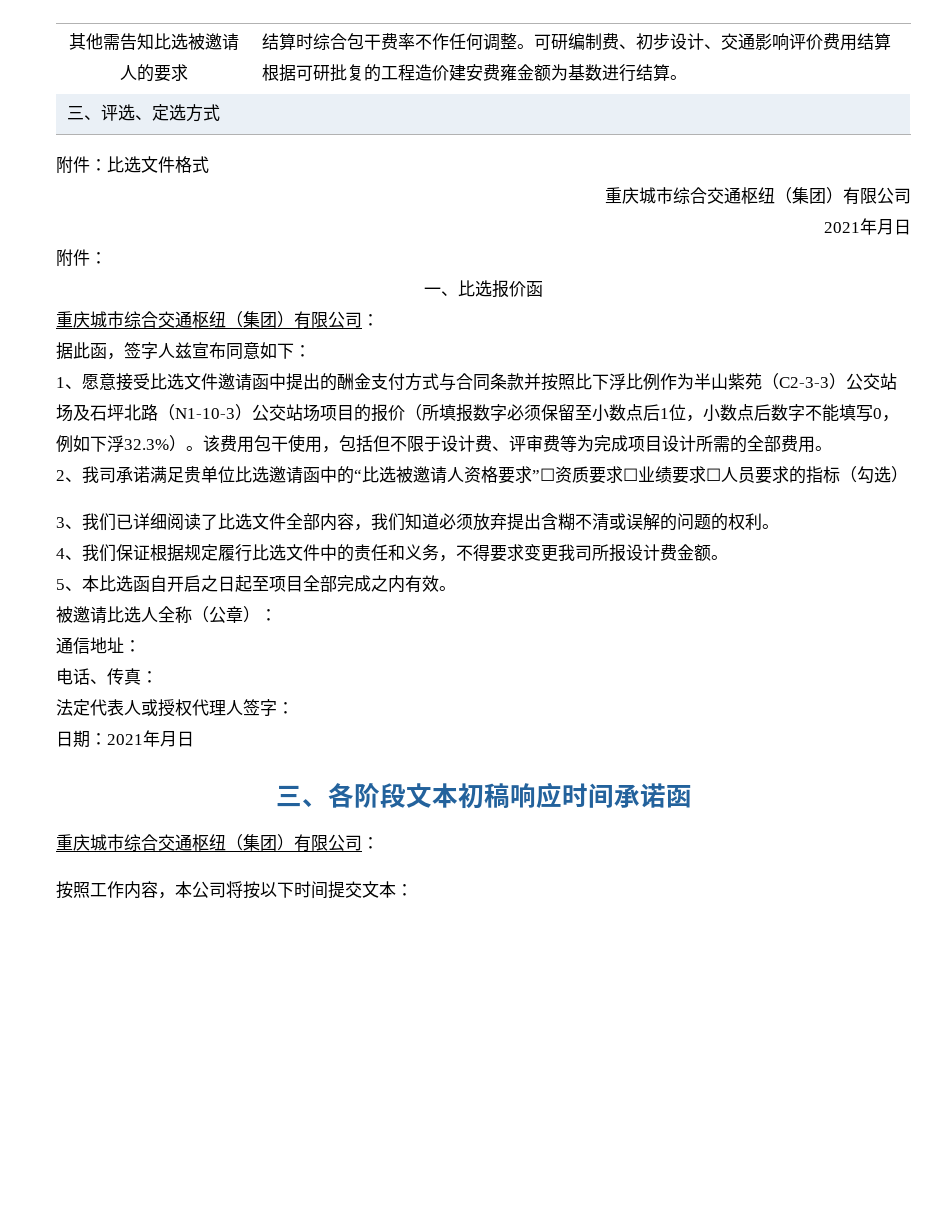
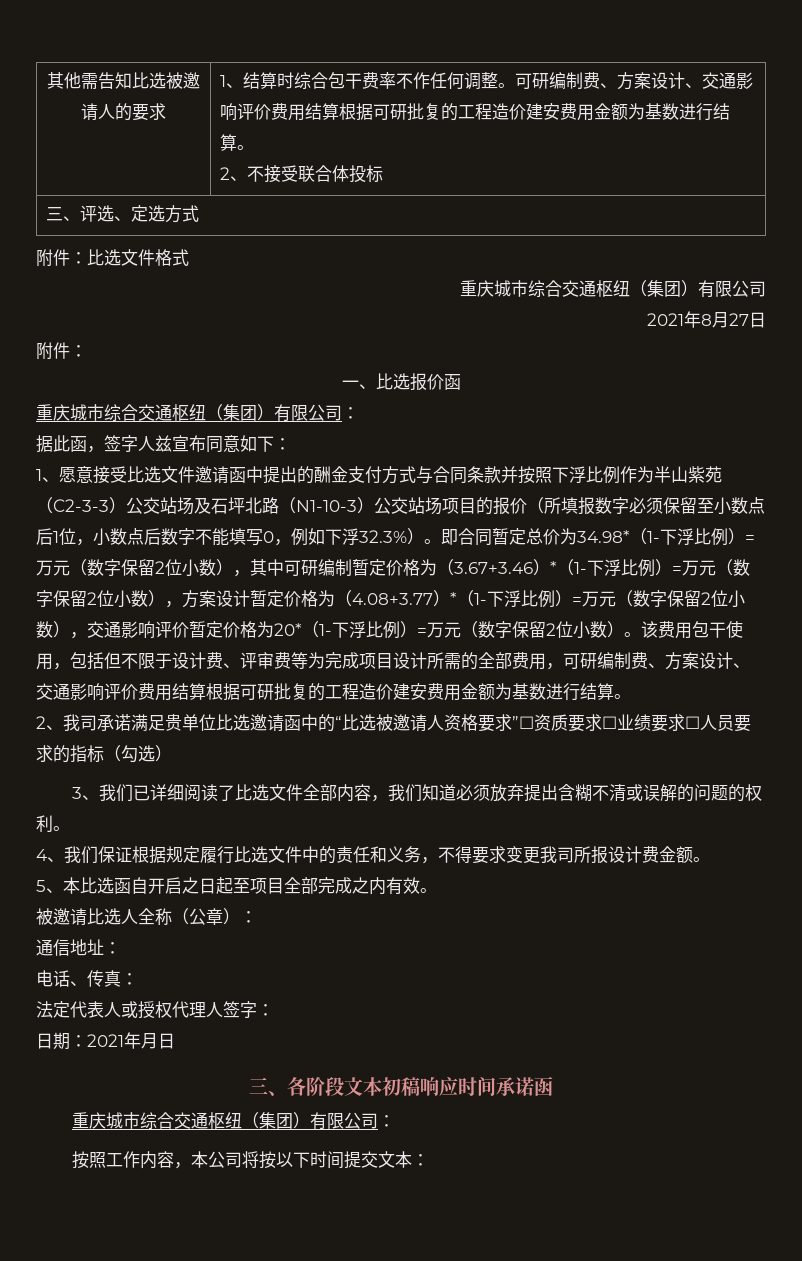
- 结算时综合包干费率不作任何调整。可研编制费、初步设计、交通影响评价费用结算根据可研批复的工程造价建安费雍金额为基数进行结算。
+ 1、结算时综合包干费率不作任何调整。可研编制费、方案设计、交通影响评价费用结算根据可研批复的工程造价建安费用金额为基数进行结算。
+ 2、不接受联合体投标
  附件：比选文件格式
  重庆城市综合交通枢纽（集团）有限公司
- 2021年月日
+ 2021年8月27日
- 1、愿意接受比选文件邀请函中提出的酬金支付方式与合同条款并按照比下浮比例作为半山紫苑（C2-3-3）公交站场及石坪北路（N1-10-3）公交站场项目的报价（所填报数字必须保留至小数点后1位，小数点后数字不能填写0，例如下浮32.3%）。
+ 1、愿意接受比选文件邀请函中提出的酬金支付方式与合同条款并按照下浮比例作为半山紫苑（C2-3-3）公交站场及石坪北路（N1-10-3）公交站场项目的报价（所填报数字必须保留至小数点后1位，小数点后数字不能填写0，例如下浮32.3%）。
+ 即合同暂定总价为34.98*（1-下浮比例）=万元（数字保留2位小数），其中可研编制暂定价格为（3.67+3.46）*（1-下浮比例）=万元（数字保留2位小数），方案设计暂定价格为（4.08+3.77）*（1-下浮比例）=万元（数字保留2位小数），交通影响评价暂定价格为20*（1-下浮比例）=万元（数字保留2位小数）。
- 该费用包干使用，包括但不限于设计费、评审费等为完成项目设计所需的全部费用。
+ 该费用包干使用，包括但不限于设计费、评审费等为完成项目设计所需的全部费用，可研编制费、方案设计、交通影响评价费用结算根据可研批复的工程造价建安费用金额为基数进行结算。

